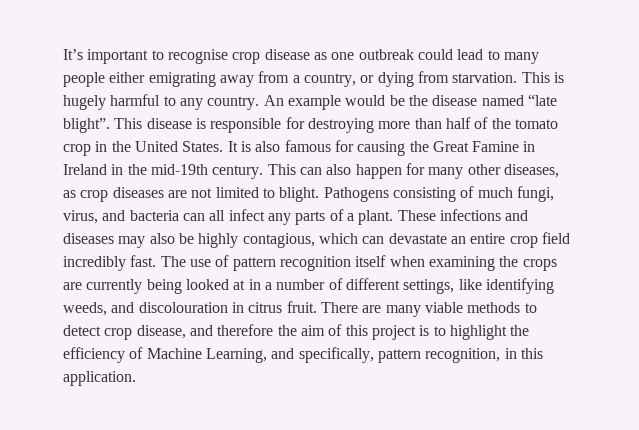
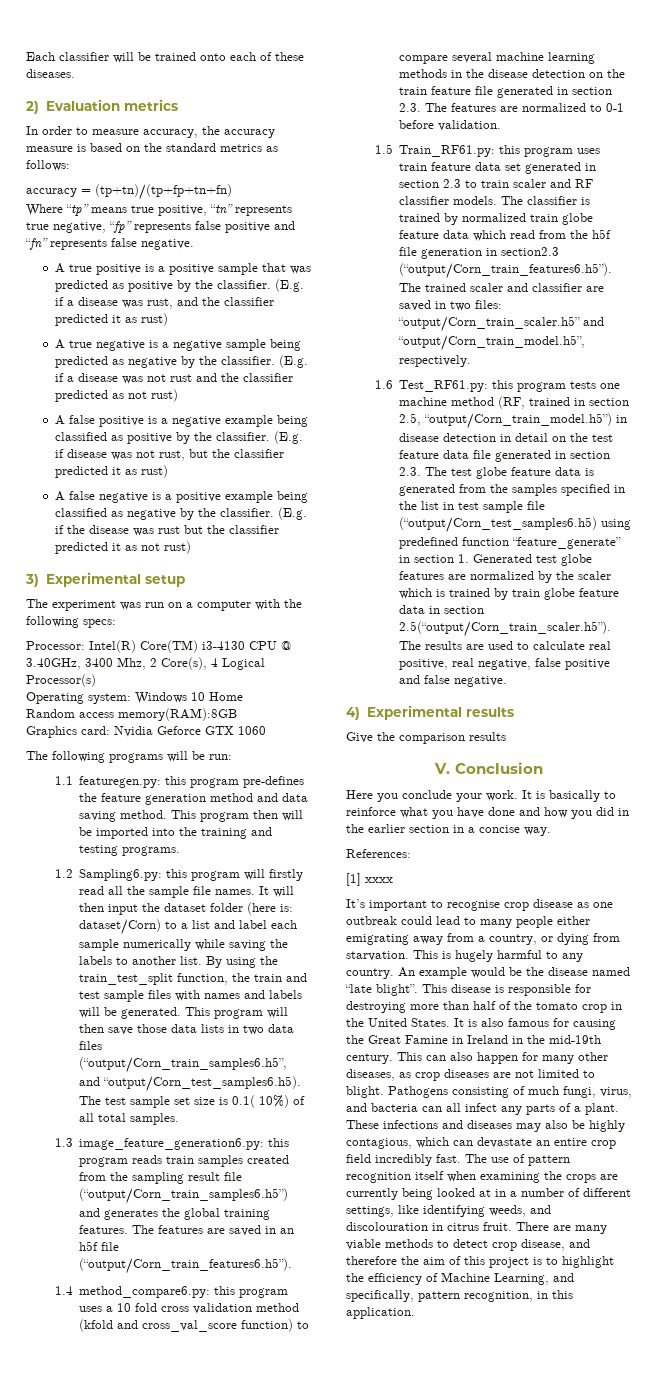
+ Each classifier will be trained onto each of these diseases.
+ 2) Evaluation metrics
+ In order to measure accuracy, the accuracy measure is based on the standard metrics as follows:
+ accuracy = (tp+tn)/(tp+fp+tn+fn)
+ Where “tp” means true positive, “tn” represents true negative, “fp” represents false positive and “fn” represents false negative.
+ A true positive is a positive sample that was predicted as positive by the classifier. (E.g. if a disease was rust, and the classifier predicted it as rust)
+ A true negative is a negative sample being predicted as negative by the classifier. (E.g. if a disease was not rust and the classifier predicted as not rust)
+ A false positive is a negative example being classified as positive by the classifier. (E.g. if disease was not rust, but the classifier predicted it as rust)
+ A false negative is a positive example being classified as negative by the classifier. (E.g. if the disease was rust but the classifier predicted it as not rust)
+ 3) Experimental setup
+ The experiment was run on a computer with the following specs:
+ Processor: Intel(R) Core(TM) i3-4130 CPU @ 3.40GHz, 3400 Mhz, 2 Core(s), 4 Logical Processor(s)
+ Operating system: Windows 10 Home
+ Random access memory(RAM):8GB
+ Graphics card: Nvidia Geforce GTX 1060
+ The following programs will be run:
+ 1.1 featuregen.py: this program pre-defines the feature generation method and data saving method. This program then will be imported into the training and testing programs.
+ 1.2 Sampling6.py: this program will firstly read all the sample file names. It will then input the dataset folder (here is: dataset/Corn) to a list and label each sample numerically while saving the labels to another list. By using the train_test_split function, the train and test sample files with names and labels will be generated. This program will then save those data lists in two data files (“output/Corn_train_samples6.h5”, and “output/Corn_test_samples6.h5). The test sample set size is 0.1( 10%) of all total samples.
+ 1.3 image_feature_generation6.py: this program reads train samples created from the sampling result file (“output/Corn_train_samples6.h5”) and generates the global training features. The features are saved in an h5f file (“output/Corn_train_features6.h5”).
+ 1.4 method_compare6.py: this program uses a 10 fold cross validation method (kfold and cross_val_score function) to compare several machine learning methods in the disease detection on the train feature file generated in section 2.3. The features are normalized to 0-1 before validation.
+ 1.5 Train_RF61.py: this program uses train feature data set generated in section 2.3 to train scaler and RF classifier models. The classifier is trained by normalized train globe feature data which read from the h5f file generation in section2.3 (“output/Corn_train_features6.h5”). The trained scaler and classifier are saved in two files: “output/Corn_train_scaler.h5” and “output/Corn_train_model.h5”, respectively.
+ 1.6 Test_RF61.py: this program tests one machine method (RF, trained in section 2.5, “output/Corn_train_model.h5”) in disease detection in detail on the test feature data file generated in section 2.3. The test globe feature data is generated from the samples specified in the list in test sample file (“output/Corn_test_samples6.h5) using predefined function “feature_generate” in section 1. Generated test globe features are normalized by the scaler which is trained by train globe feature data in section 2.5(“output/Corn_train_scaler.h5”). The results are used to calculate real positive, real negative, false positive and false negative.
+ 4) Experimental results
+ Give the comparison results
+ V. Conclusion
+ Here you conclude your work. It is basically to reinforce what you have done and how you did in the earlier section in a concise way.
+ References:
+ [1] xxxx

